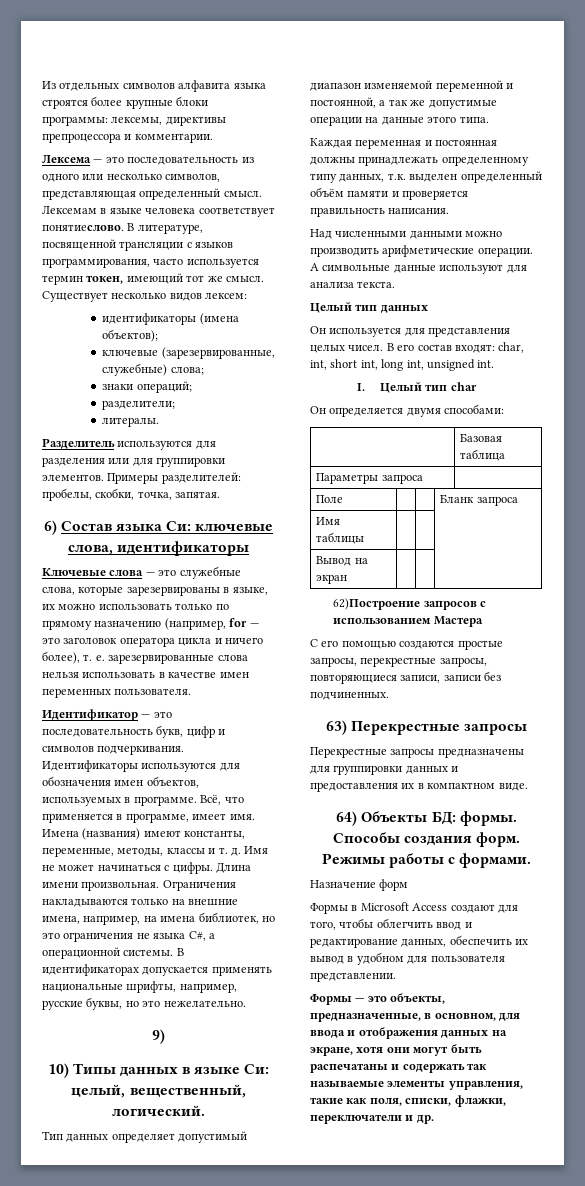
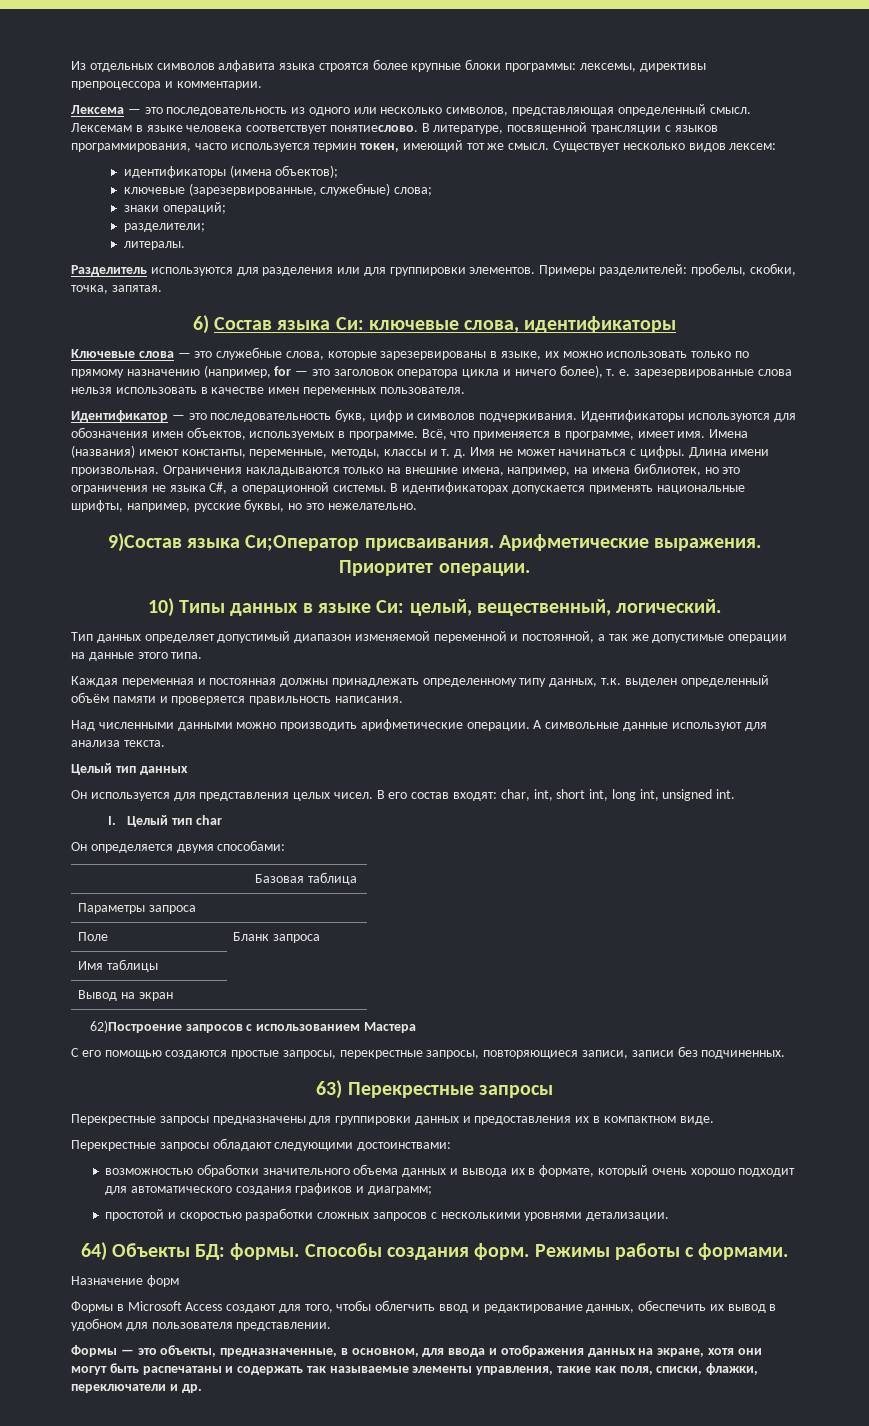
- 9)
+ 9)Состав языка Си;Оператор присваивания. Арифметические выражения. Приоритет операции.
+ Перекрестные запросы обладают следующими достоинствами:
+ возможностью обработки значительного объема данных и вывода их в формате, который очень хорошо подходит для автоматического создания графиков и диаграмм;
+ простотой и скоростью разработки сложных запросов с несколькими уровнями детализации.

